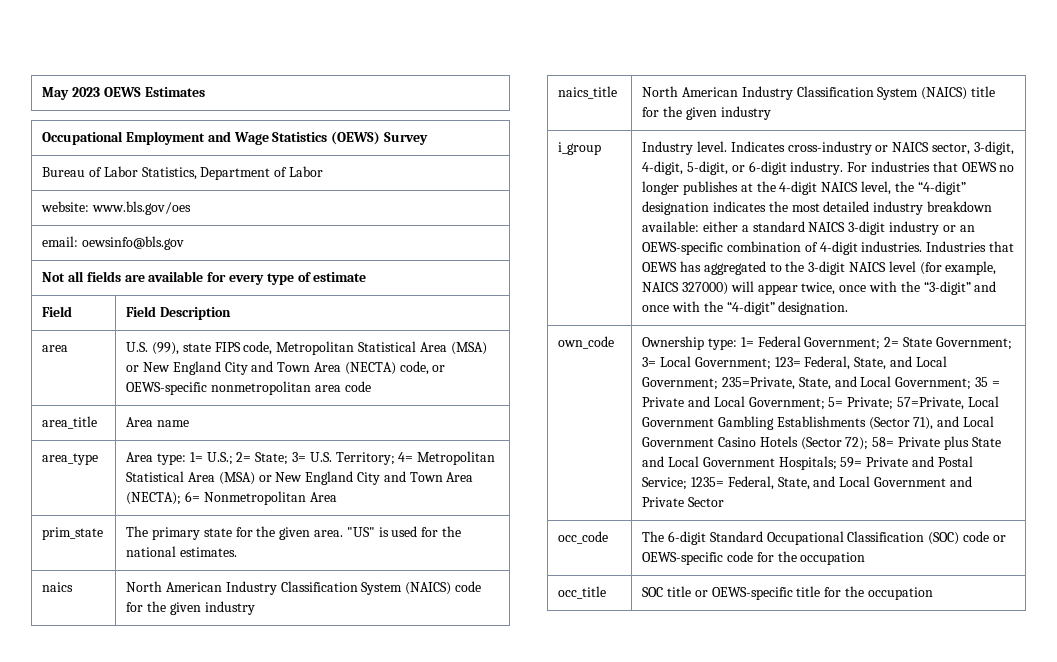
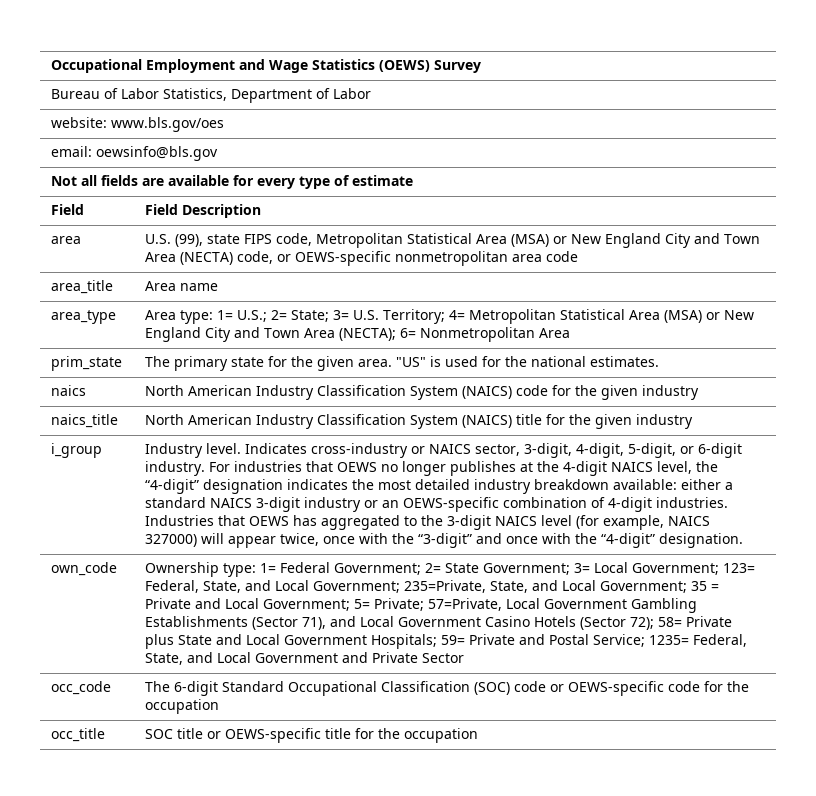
- May 2023 OEWS Estimates

